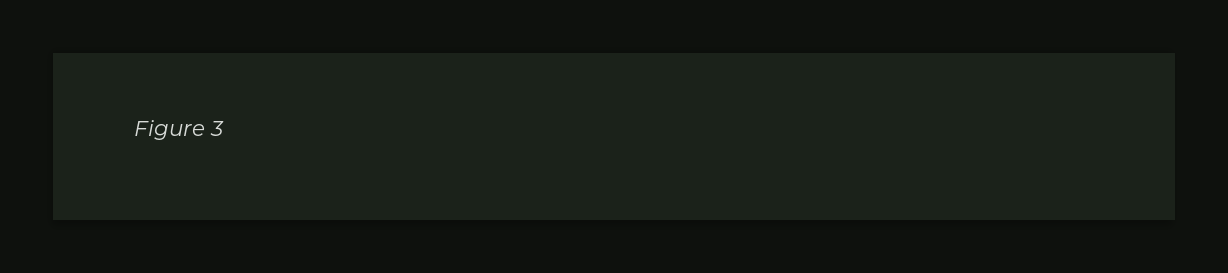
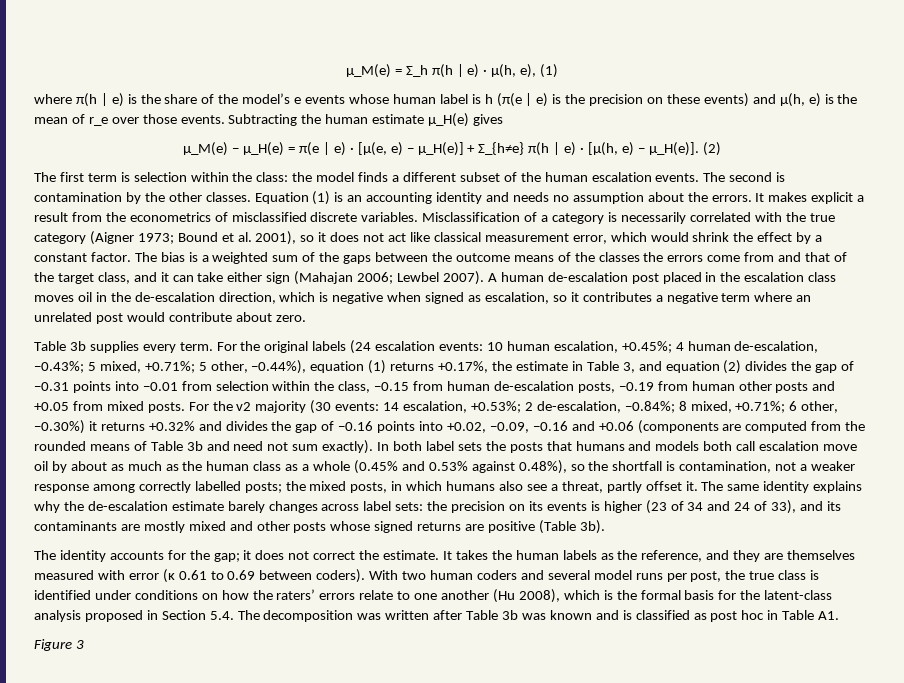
+ μ_M(e) = Σ_h π(h | e) · μ(h, e), (1)
+ where π(h | e) is the share of the model’s e events whose human label is h (π(e | e) is the precision on these events) and μ(h, e) is the mean of r_e over those events. Subtracting the human estimate μ_H(e) gives
+ μ_M(e) − μ_H(e) = π(e | e) · [μ(e, e) − μ_H(e)] + Σ_{h≠e} π(h | e) · [μ(h, e) − μ_H(e)]. (2)
+ The first term is selection within the class: the model finds a different subset of the human escalation events. The second is contamination by the other classes. Equation (1) is an accounting identity and needs no assumption about the errors. It makes explicit a result from the econometrics of misclassified discrete variables. Misclassification of a category is necessarily correlated with the true category (Aigner 1973; Bound et al. 2001), so it does not act like classical measurement error, which would shrink the effect by a constant factor. The bias is a weighted sum of the gaps between the outcome means of the classes the errors come from and that of the target class, and it can take either sign (Mahajan 2006; Lewbel 2007). A human de-escalation post placed in the escalation class moves oil in the de-escalation direction, which is negative when signed as escalation, so it contributes a negative term where an unrelated post would contribute about zero.
+ Table 3b supplies every term. For the original labels (24 escalation events: 10 human escalation, +0.45%; 4 human de-escalation, −0.43%; 5 mixed, +0.71%; 5 other, −0.44%), equation (1) returns +0.17%, the estimate in Table 3, and equation (2) divides the gap of −0.31 points into −0.01 from selection within the class, −0.15 from human de-escalation posts, −0.19 from human other posts and +0.05 from mixed posts. For the v2 majority (30 events: 14 escalation, +0.53%; 2 de-escalation, −0.84%; 8 mixed, +0.71%; 6 other, −0.30%) it returns +0.32% and divides the gap of −0.16 points into +0.02, −0.09, −0.16 and +0.06 (components are computed from the rounded means of Table 3b and need not sum exactly). In both label sets the posts that humans and models both call escalation move oil by about as much as the human class as a whole (0.45% and 0.53% against 0.48%), so the shortfall is contamination, not a weaker response among correctly labelled posts; the mixed posts, in which humans also see a threat, partly offset it. The same identity explains why the de-escalation estimate barely changes across label sets: the precision on its events is higher (23 of 34 and 24 of 33), and its contaminants are mostly mixed and other posts whose signed returns are positive (Table 3b).
+ The identity accounts for the gap; it does not correct the estimate. It takes the human labels as the reference, and they are themselves measured with error (κ 0.61 to 0.69 between coders). With two human coders and several model runs per post, the true class is identified under conditions on how the raters’ errors relate to one another (Hu 2008), which is the formal basis for the latent-class analysis proposed in Section 5.4. The decomposition was written after Table 3b was known and is classified as post hoc in Table A1.

